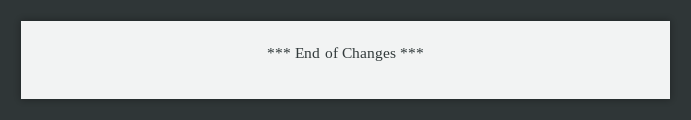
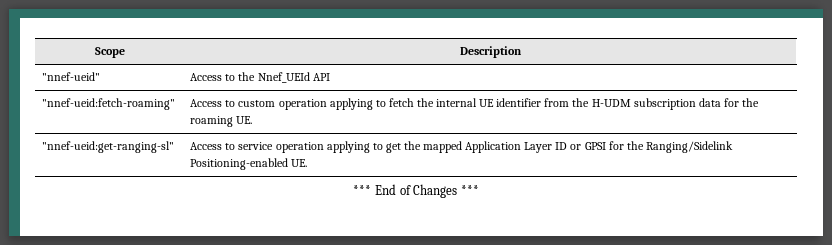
+ Scope | Description
+ "nnef-ueid" | Access to the Nnef_UEId API
+ "nnef-ueid:fetch-roaming" | Access to custom operation applying to fetch the internal UE identifier from the H-UDM subscription data for the roaming UE.
+ "nnef-ueid:get-ranging-sl" | Access to service operation applying to get the mapped Application Layer ID or GPSI for the Ranging/Sidelink Positioning-enabled UE.

